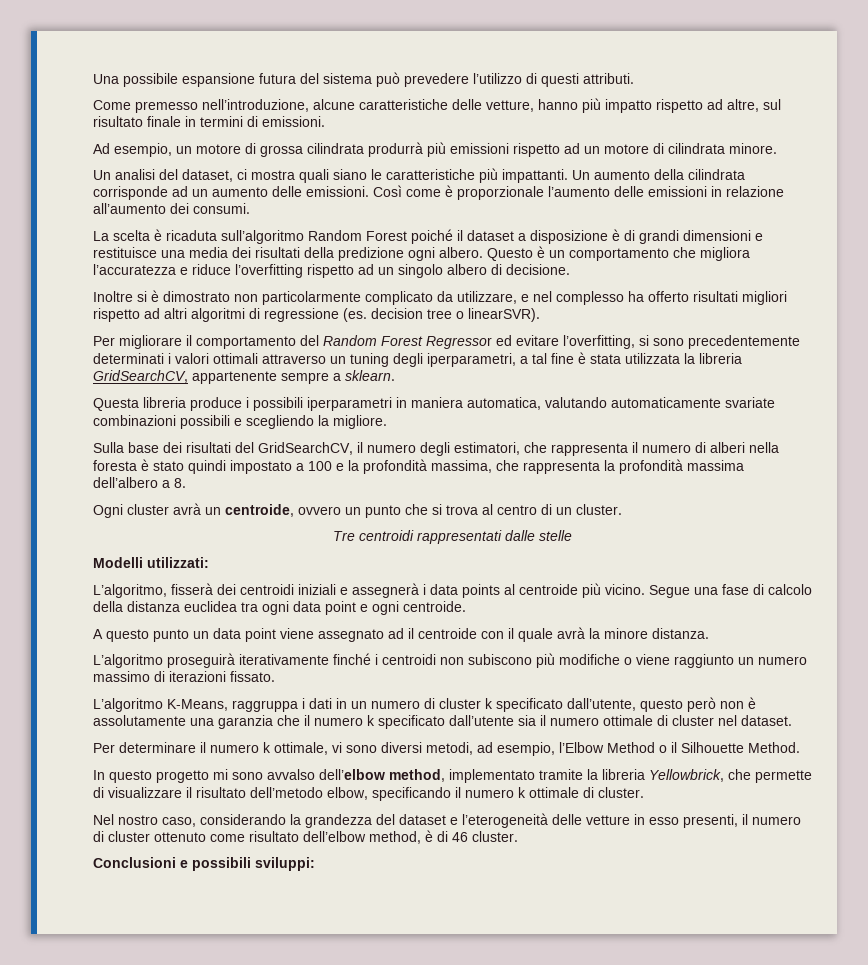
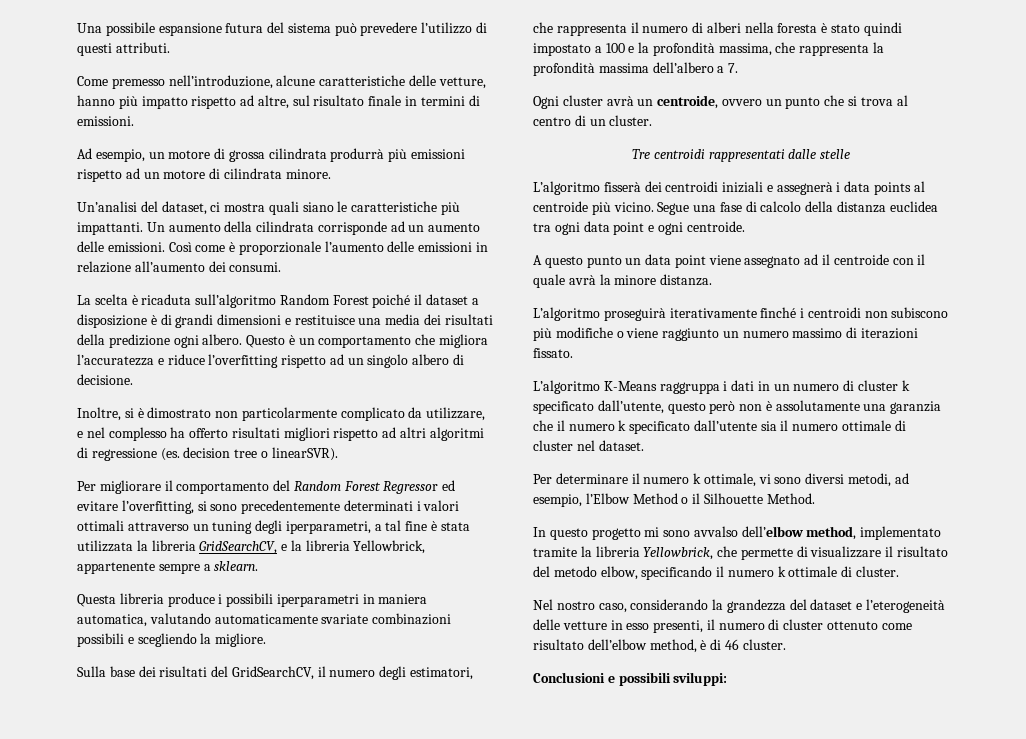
- Un analisi del dataset, ci mostra quali siano le caratteristiche più impattanti.
+ Un’analisi del dataset, ci mostra quali siano le caratteristiche più impattanti.
- Inoltre si è dimostrato non particolarmente complicato da utilizzare, e nel complesso ha offerto risultati migliori rispetto ad altri algoritmi di regressione (es. decision tree o linearSVR).
+ Inoltre, si è dimostrato non particolarmente complicato da utilizzare, e nel complesso ha offerto risultati migliori rispetto ad altri algoritmi di regressione (es. decision tree o linearSVR).
- Per migliorare il comportamento del Random Forest Regressor ed evitare l’overfitting, si sono precedentemente determinati i valori ottimali attraverso un tuning degli iperparametri, a tal fine è stata utilizzata la libreria GridSearchCV, appartenente sempre a sklearn.
+ Per migliorare il comportamento del Random Forest Regressor ed evitare l’overfitting, si sono precedentemente determinati i valori ottimali attraverso un tuning degli iperparametri, a tal fine è stata utilizzata la libreria GridSearchCV, e la libreria Yellowbrick, appartenente sempre a sklearn.
- Sulla base dei risultati del GridSearchCV, il numero degli estimatori, che rappresenta il numero di alberi nella foresta è stato quindi impostato a 100 e la profondità massima, che rappresenta la profondità massima dell’albero a 8.
+ Sulla base dei risultati del GridSearchCV, il numero degli estimatori, che rappresenta il numero di alberi nella foresta è stato quindi impostato a 100 e la profondità massima, che rappresenta la profondità massima dell’albero a 7.
- Modelli utilizzati:
- L’algoritmo, fisserà dei centroidi iniziali e assegnerà i data points al centroide più vicino.
+ L’algoritmo fisserà dei centroidi iniziali e assegnerà i data points al centroide più vicino.
- L’algoritmo K-Means, raggruppa i dati in un numero di cluster k specificato dall’utente, questo però non è assolutamente una garanzia che il numero k specificato dall’utente sia il numero ottimale di cluster nel dataset.
+ L’algoritmo K-Means raggruppa i dati in un numero di cluster k specificato dall’utente, questo però non è assolutamente una garanzia che il numero k specificato dall’utente sia il numero ottimale di cluster nel dataset.
- In questo progetto mi sono avvalso dell’elbow method, implementato tramite la libreria Yellowbrick, che permette di visualizzare il risultato dell’metodo elbow, specificando il numero k ottimale di cluster.
+ In questo progetto mi sono avvalso dell’elbow method, implementato tramite la libreria Yellowbrick, che permette di visualizzare il risultato del metodo elbow, specificando il numero k ottimale di cluster.

